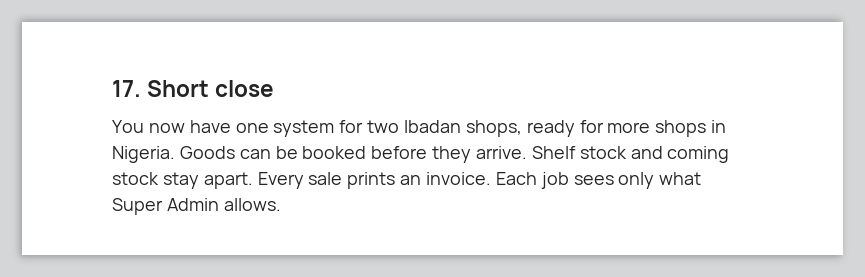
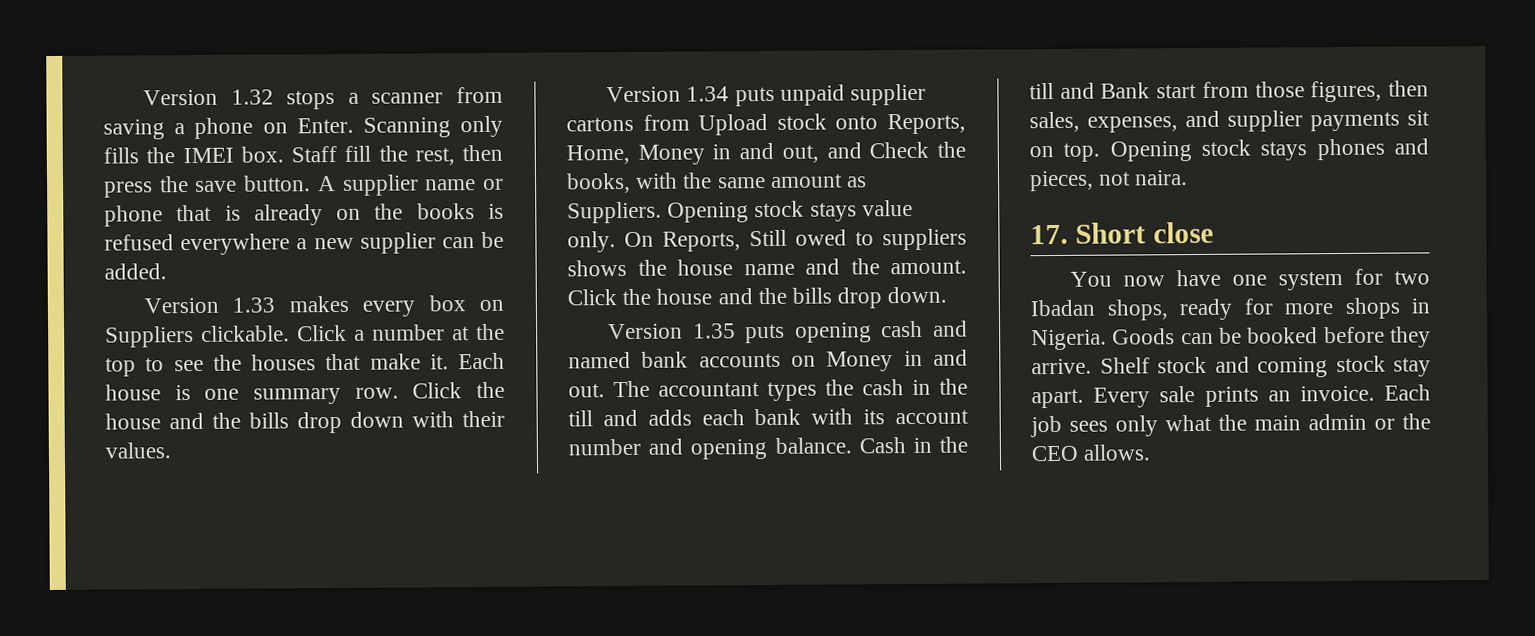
+ Version 1.32 stops a scanner from saving a phone on Enter. Scanning only fills the IMEI box. Staff fill the rest, then press the save button. A supplier name or phone that is already on the books is refused everywhere a new supplier can be added.
+ Version 1.33 makes every box on Suppliers clickable. Click a number at the top to see the houses that make it. Each house is one summary row. Click the house and the bills drop down with their values.
+ Version 1.34 puts unpaid supplier cartons from Upload stock onto Reports, Home, Money in and out, and Check the books, with the same amount as Suppliers. Opening stock stays value only. On Reports, Still owed to suppliers shows the house name and the amount. Click the house and the bills drop down.
+ Version 1.35 puts opening cash and named bank accounts on Money in and out. The accountant types the cash in the till and adds each bank with its account number and opening balance. Cash in the till and Bank start from those figures, then sales, expenses, and supplier payments sit on top. Opening stock stays phones and pieces, not naira.
- Each job sees only what Super Admin allows.
+ Each job sees only what the main admin or the CEO allows.

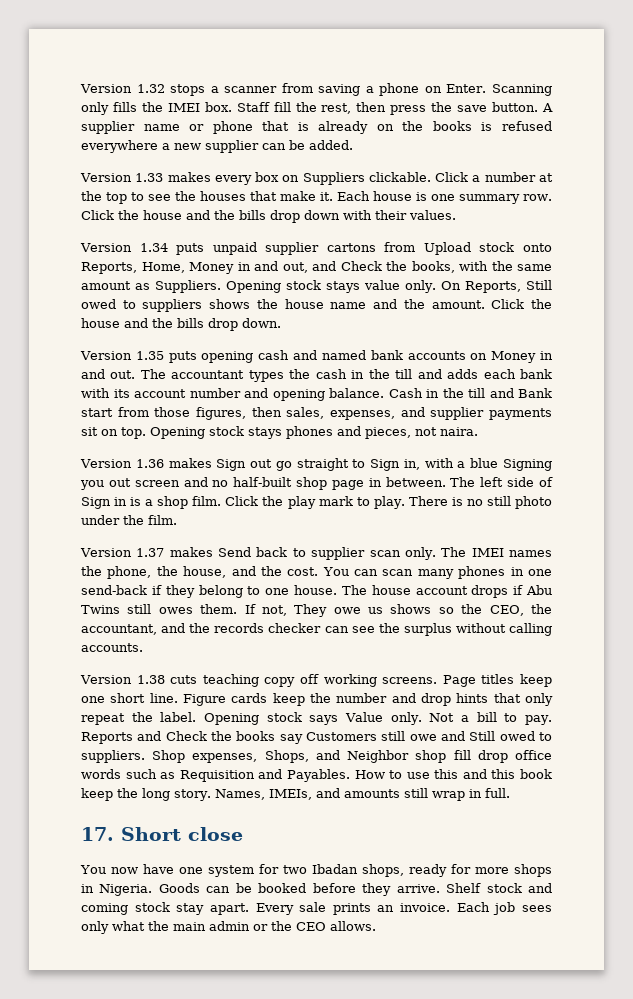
+ Version 1.36 makes Sign out go straight to Sign in, with a blue Signing you out screen and no half-built shop page in between. The left side of Sign in is a shop film. Click the play mark to play. There is no still photo under the film.
+ Version 1.37 makes Send back to supplier scan only. The IMEI names the phone, the house, and the cost. You can scan many phones in one send-back if they belong to one house. The house account drops if Abu Twins still owes them. If not, They owe us shows so the CEO, the accountant, and the records checker can see the surplus without calling accounts.
+ Version 1.38 cuts teaching copy off working screens. Page titles keep one short line. Figure cards keep the number and drop hints that only repeat the label. Opening stock says Value only. Not a bill to pay. Reports and Check the books say Customers still owe and Still owed to suppliers. Shop expenses, Shops, and Neighbor shop fill drop office words such as Requisition and Payables. How to use this and this book keep the long story. Names, IMEIs, and amounts still wrap in full.

